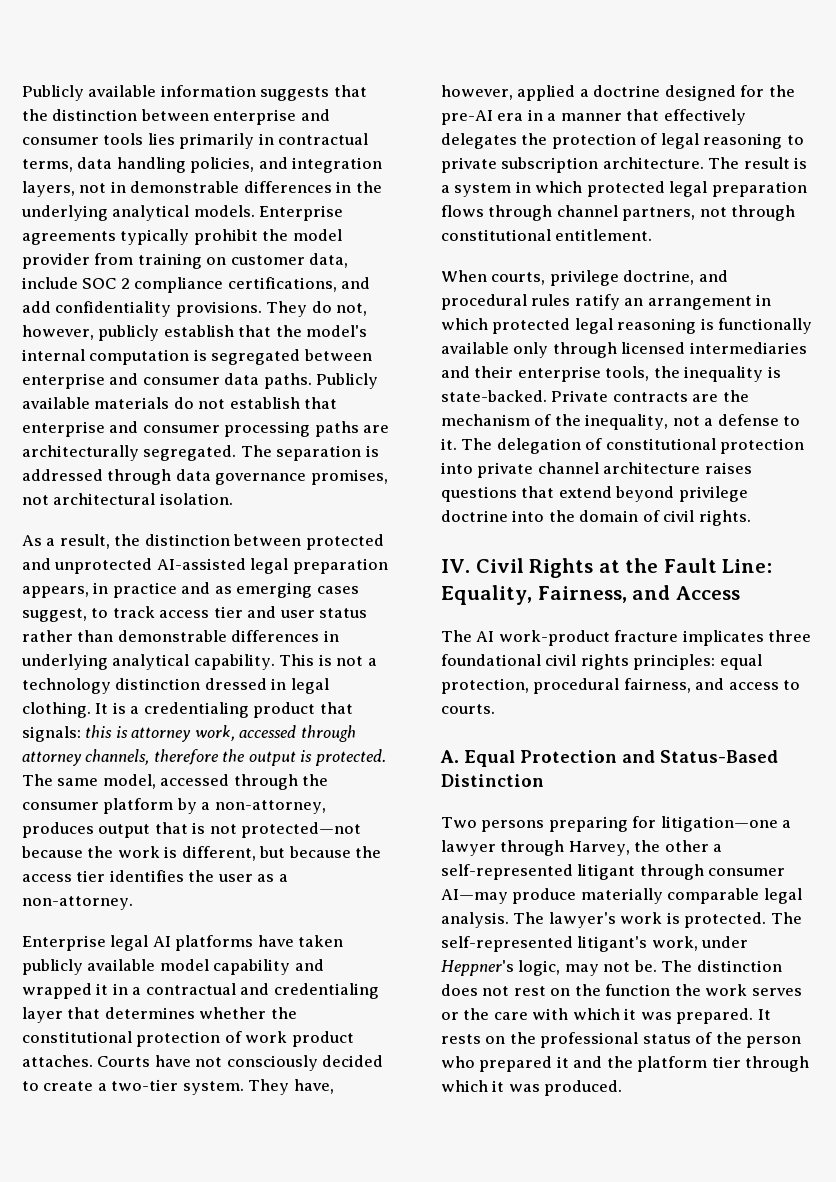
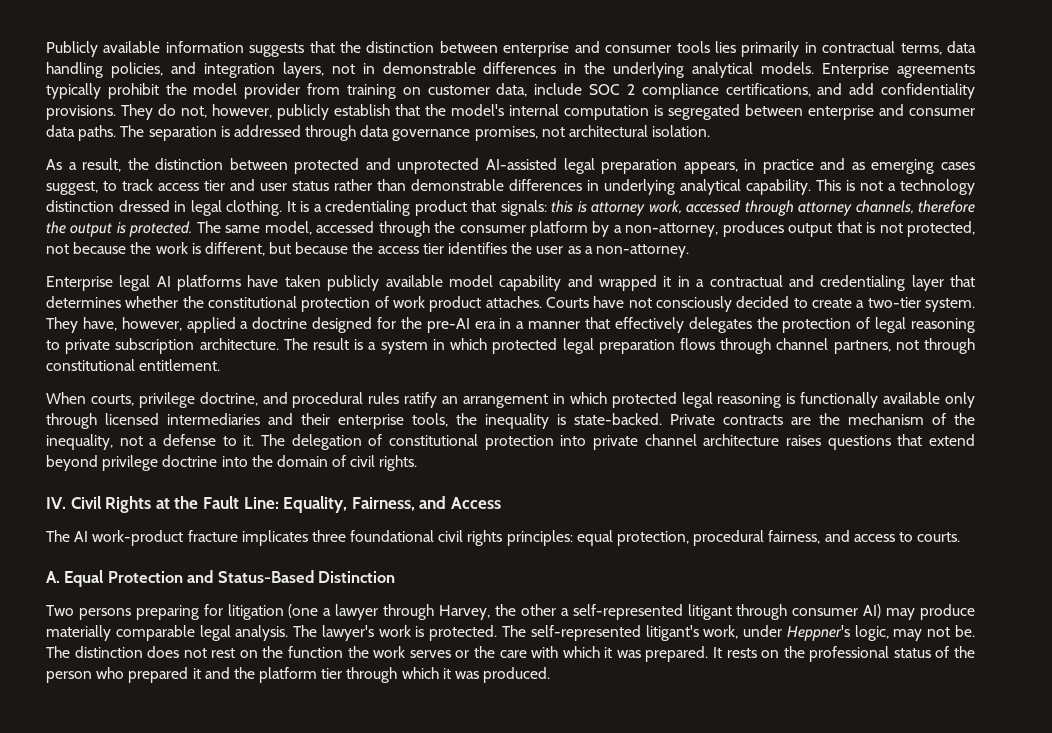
- Publicly available materials do not establish that enterprise and consumer processing paths are architecturally segregated.
- The same model, accessed through the consumer platform by a non-attorney, produces output that is not protected—not because the work is different, but because the access tier identifies the user as a non-attorney.
+ The same model, accessed through the consumer platform by a non-attorney, produces output that is not protected, not because the work is different, but because the access tier identifies the user as a non-attorney.
- Two persons preparing for litigation—one a lawyer through Harvey, the other a self-represented litigant through consumer AI—may produce materially comparable legal analysis.
+ Two persons preparing for litigation (one a lawyer through Harvey, the other a self-represented litigant through consumer AI) may produce materially comparable legal analysis.

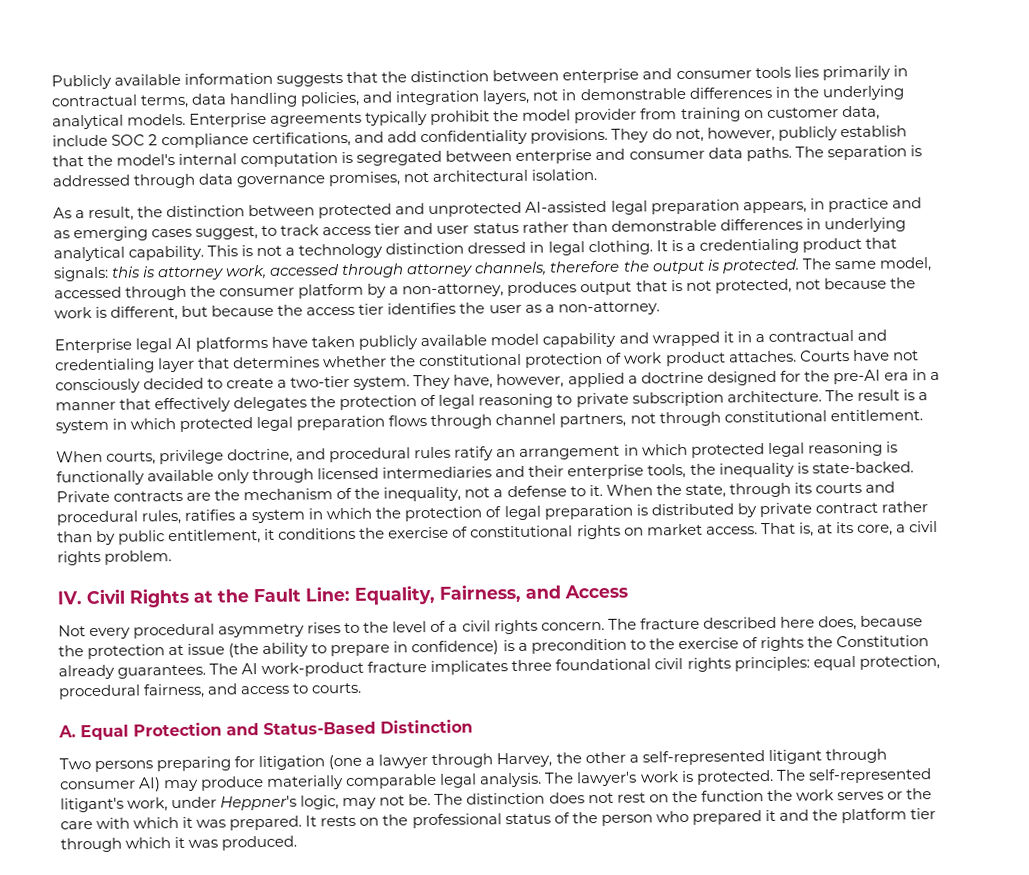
- The delegation of constitutional protection into private channel architecture raises questions that extend beyond privilege doctrine into the domain of civil rights.
+ When the state, through its courts and procedural rules, ratifies a system in which the protection of legal preparation is distributed by private contract rather than by public entitlement, it conditions the exercise of constitutional rights on market access. That is, at its core, a civil rights problem.
+ Not every procedural asymmetry rises to the level of a civil rights concern. The fracture described here does, because the protection at issue (the ability to prepare in confidence) is a precondition to the exercise of rights the Constitution already guarantees.

